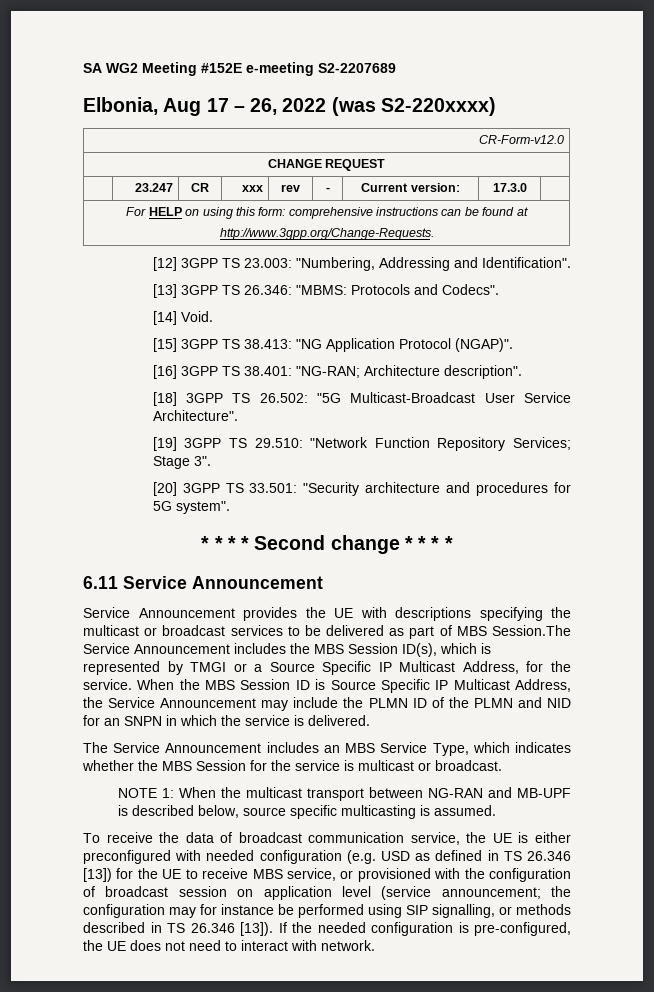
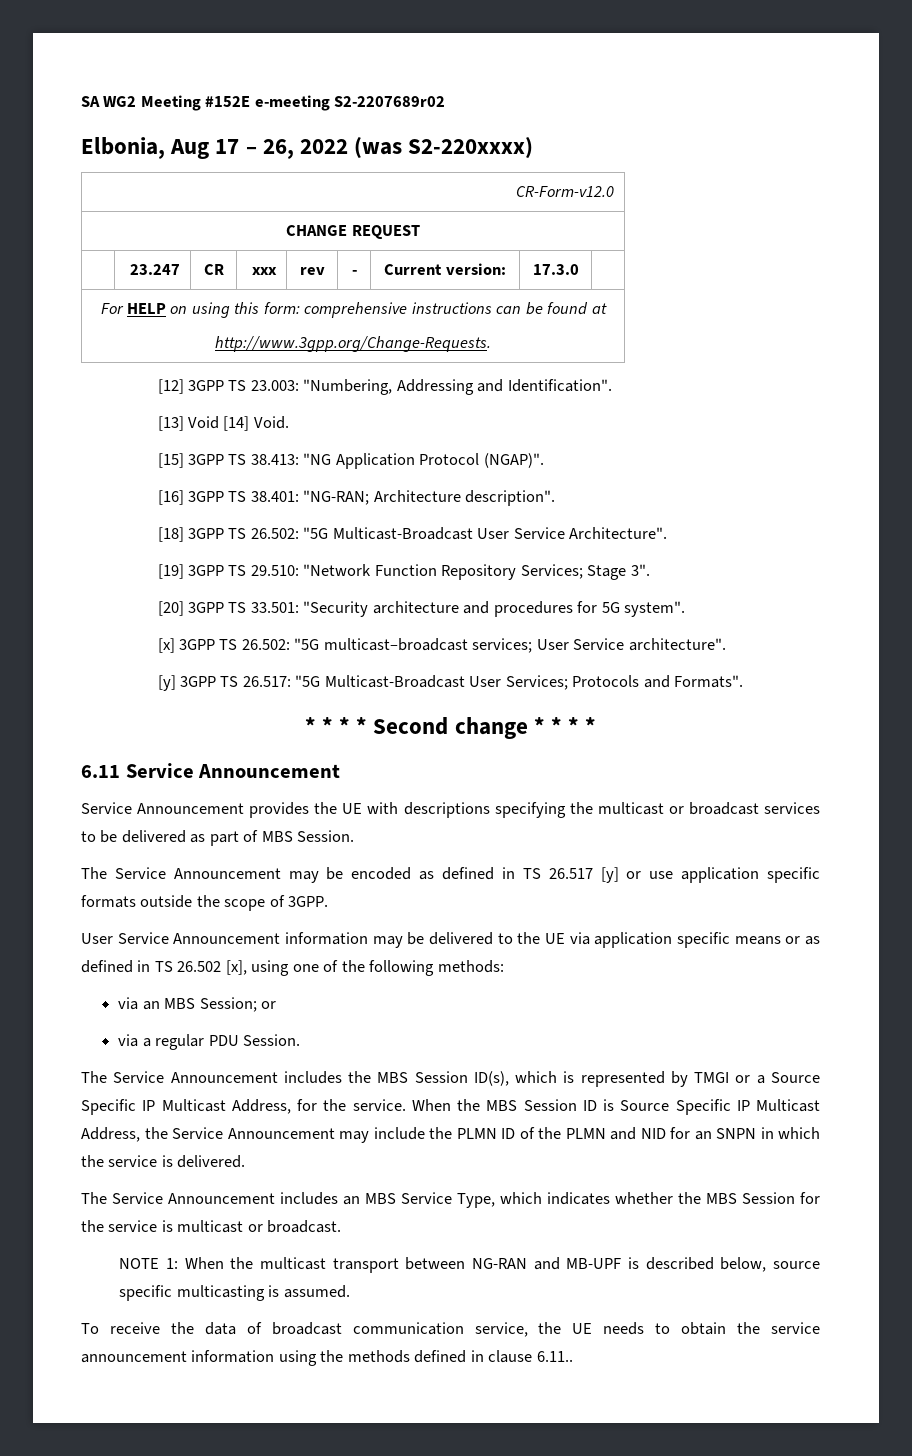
- SA WG2 Meeting #152E e-meeting S2-2207689
+ SA WG2 Meeting #152E e-meeting S2-2207689r02
- [13] 3GPP TS 26.346: "MBMS: Protocols and Codecs".
- [14] Void.
+ [13] Void [14] Void.
+ [x] 3GPP TS 26.502: "5G multicast–broadcast services; User Service architecture".
+ [y] 3GPP TS 26.517: "5G Multicast-Broadcast User Services; Protocols and Formats".
- Service Announcement provides the UE with descriptions specifying the multicast or broadcast services to be delivered as part of MBS Session.The Service Announcement includes the MBS Session ID(s), which is represented by TMGI or a Source Specific IP Multicast Address, for the service.
+ Service Announcement provides the UE with descriptions specifying the multicast or broadcast services to be delivered as part of MBS Session.
+ The Service Announcement may be encoded as defined in TS 26.517 [y] or use application specific formats outside the scope of 3GPP.
+ User Service Announcement information may be delivered to the UE via application specific means or as defined in TS 26.502 [x], using one of the following methods:
+ via an MBS Session; or
+ via a regular PDU Session.
+ The Service Announcement includes the MBS Session ID(s), which is represented by TMGI or a Source Specific IP Multicast Address, for the service.
- To receive the data of broadcast communication service, the UE is either preconfigured with needed configuration (e.g. USD as defined in TS 26.346 [13]) for the UE to receive MBS service, or provisioned with the configuration of broadcast session on application level (service announcement; the configuration may for instance be performed using SIP signalling, or methods described in TS 26.346 [13]). If the needed configuration is pre-configured, the UE does not need to interact with network.
+ To receive the data of broadcast communication service, the UE needs to obtain the service announcement information using the methods defined in clause 6.11..

